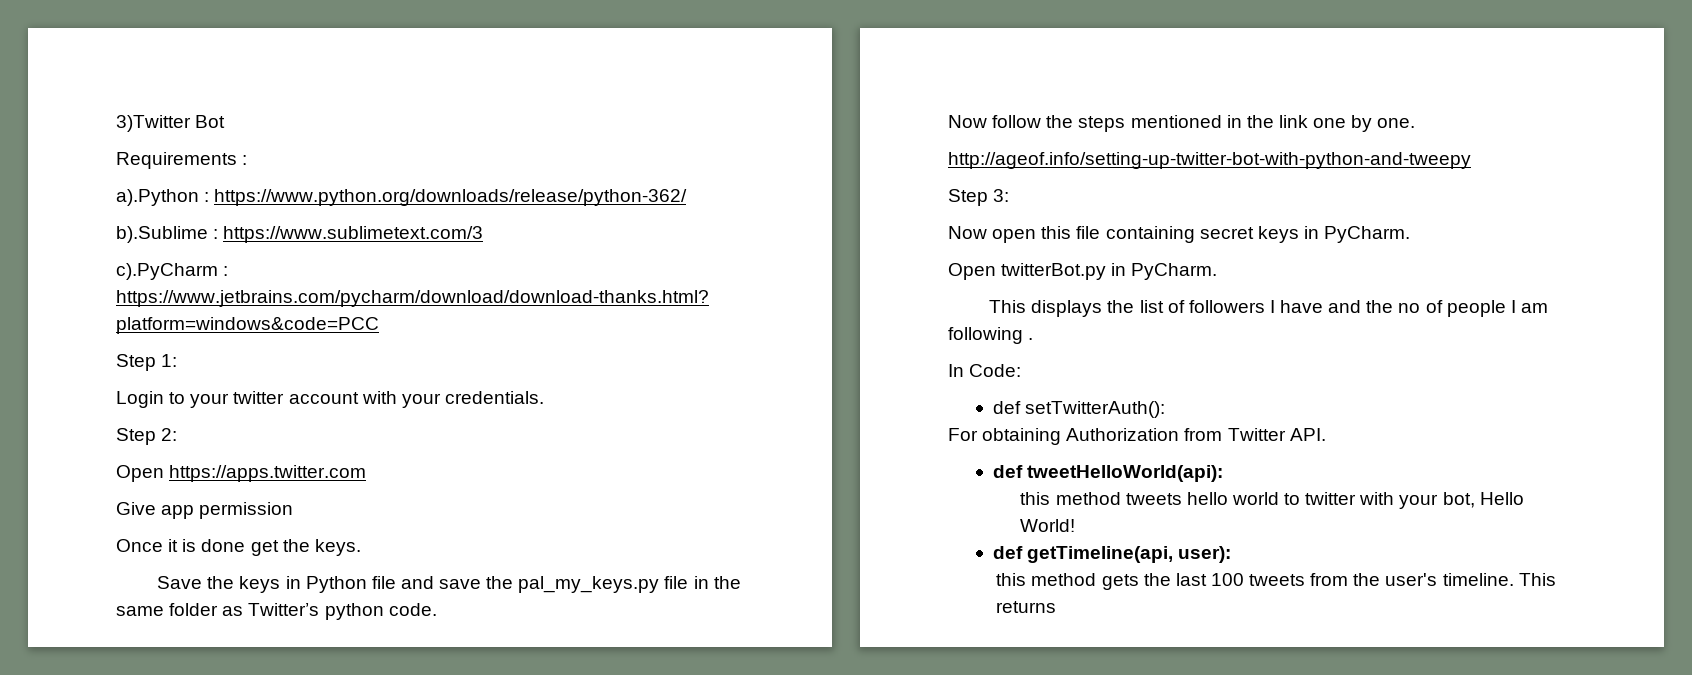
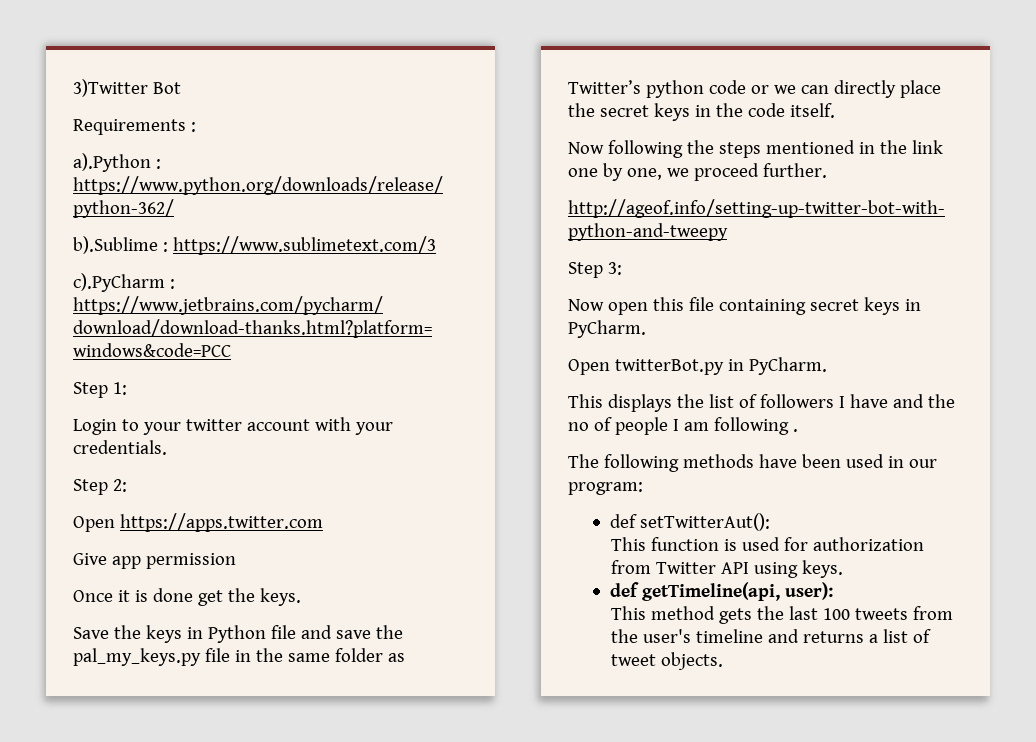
- Save the keys in Python file and save the pal_my_keys.py file in the same folder as Twitter’s python code.
- Now follow the steps mentioned in the link one by one.
+ Save the keys in Python file and save the pal_my_keys.py file in the same folder as Twitter’s python code or we can directly place the secret keys in the code itself.
+ Now following the steps mentioned in the link one by one, we proceed further.
- In Code:
- def setTwitterAuth():
- For obtaining Authorization from Twitter API.
- def tweetHelloWorld(api):
- this method tweets hello world to twitter with your bot, Hello World!
+ The following methods have been used in our program:
+ def setTwitterAut():
+ This function is used for authorization from Twitter API using keys.
- this method gets the last 100 tweets from the user's timeline. This returns
+ This method gets the last 100 tweets from the user's timeline and returns a list of tweet objects.

